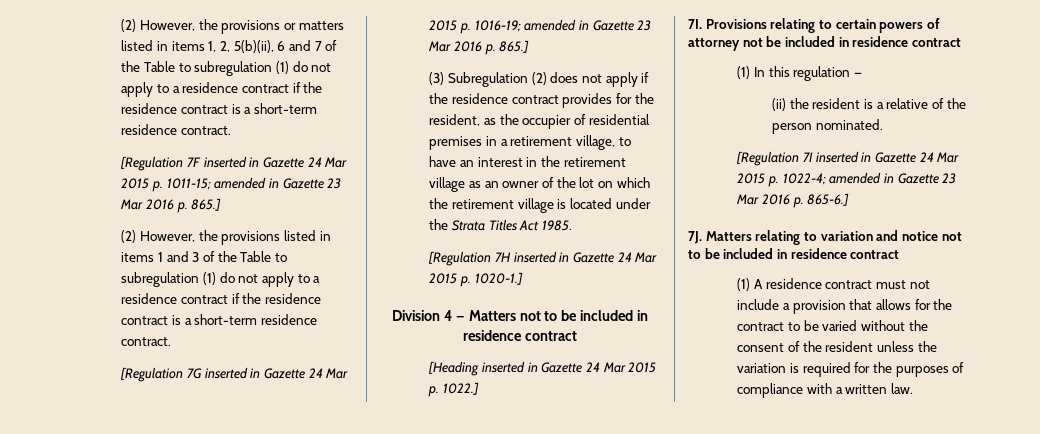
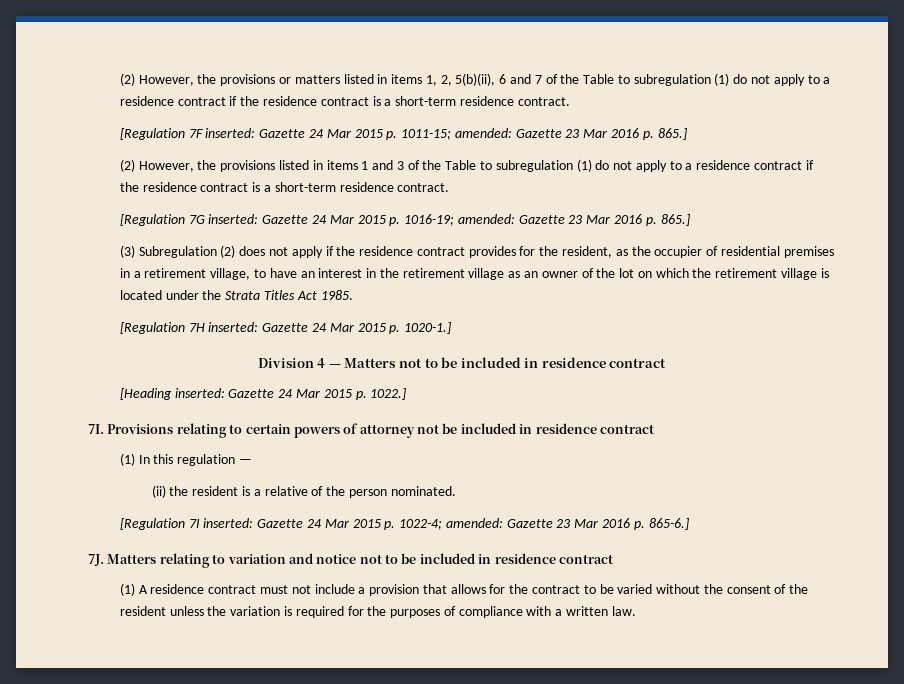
- [Regulation 7F inserted in Gazette 24 Mar 2015 p. 1011-15; amended in Gazette 23 Mar 2016 p. 865.]
+ [Regulation 7F inserted: Gazette 24 Mar 2015 p. 1011-15; amended: Gazette 23 Mar 2016 p. 865.]
- [Regulation 7G inserted in Gazette 24 Mar 2015 p. 1016-19; amended in Gazette 23 Mar 2016 p. 865.]
+ [Regulation 7G inserted: Gazette 24 Mar 2015 p. 1016-19; amended: Gazette 23 Mar 2016 p. 865.]
- [Regulation 7H inserted in Gazette 24 Mar 2015 p. 1020-1.]
+ [Regulation 7H inserted: Gazette 24 Mar 2015 p. 1020-1.]
- [Heading inserted in Gazette 24 Mar 2015 p. 1022.]
+ [Heading inserted: Gazette 24 Mar 2015 p. 1022.]
- [Regulation 7I inserted in Gazette 24 Mar 2015 p. 1022-4; amended in Gazette 23 Mar 2016 p. 865-6.]
+ [Regulation 7I inserted: Gazette 24 Mar 2015 p. 1022-4; amended: Gazette 23 Mar 2016 p. 865-6.]

